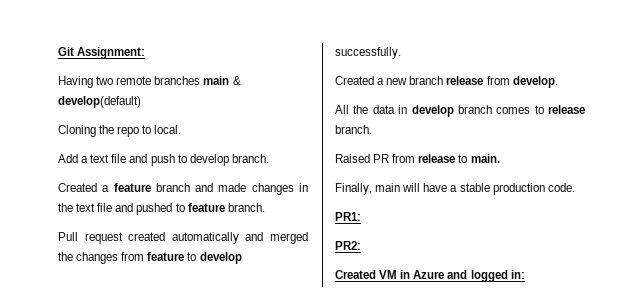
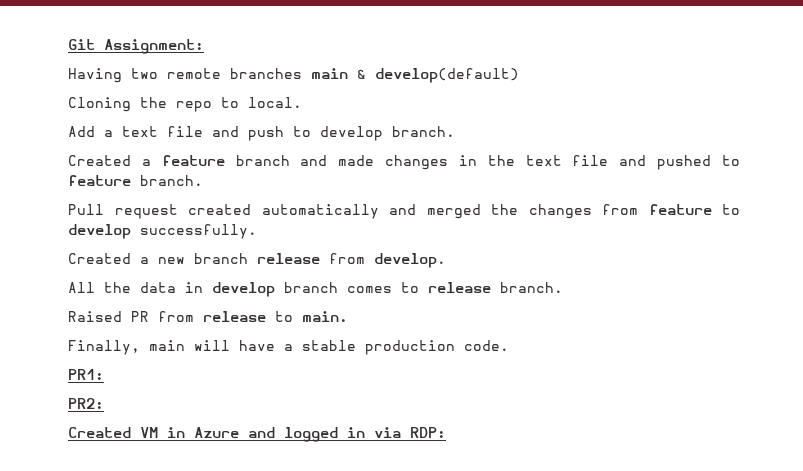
- Created VM in Azure and logged in:
+ Created VM in Azure and logged in via RDP:

